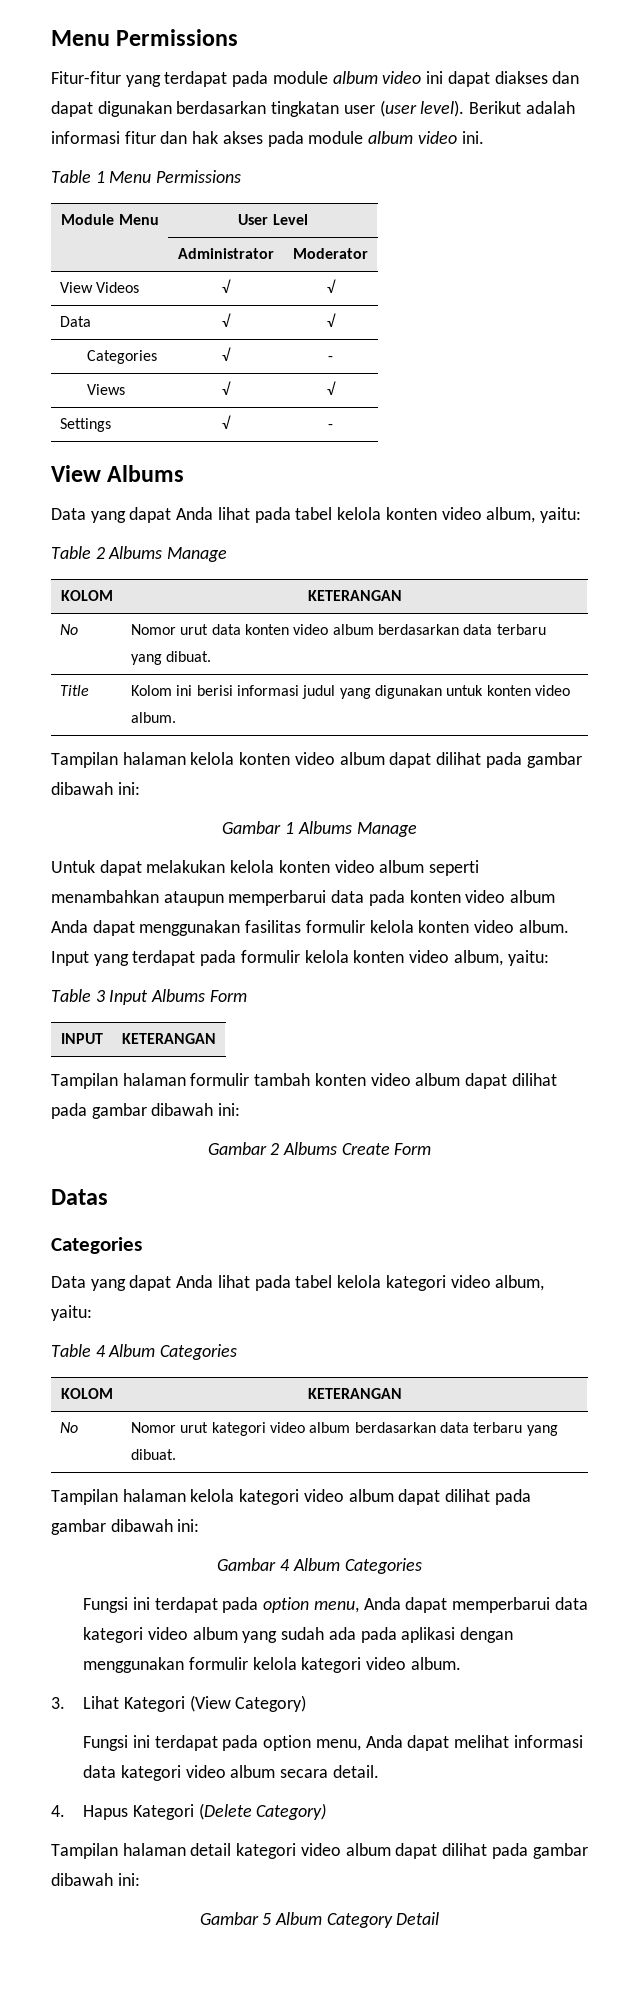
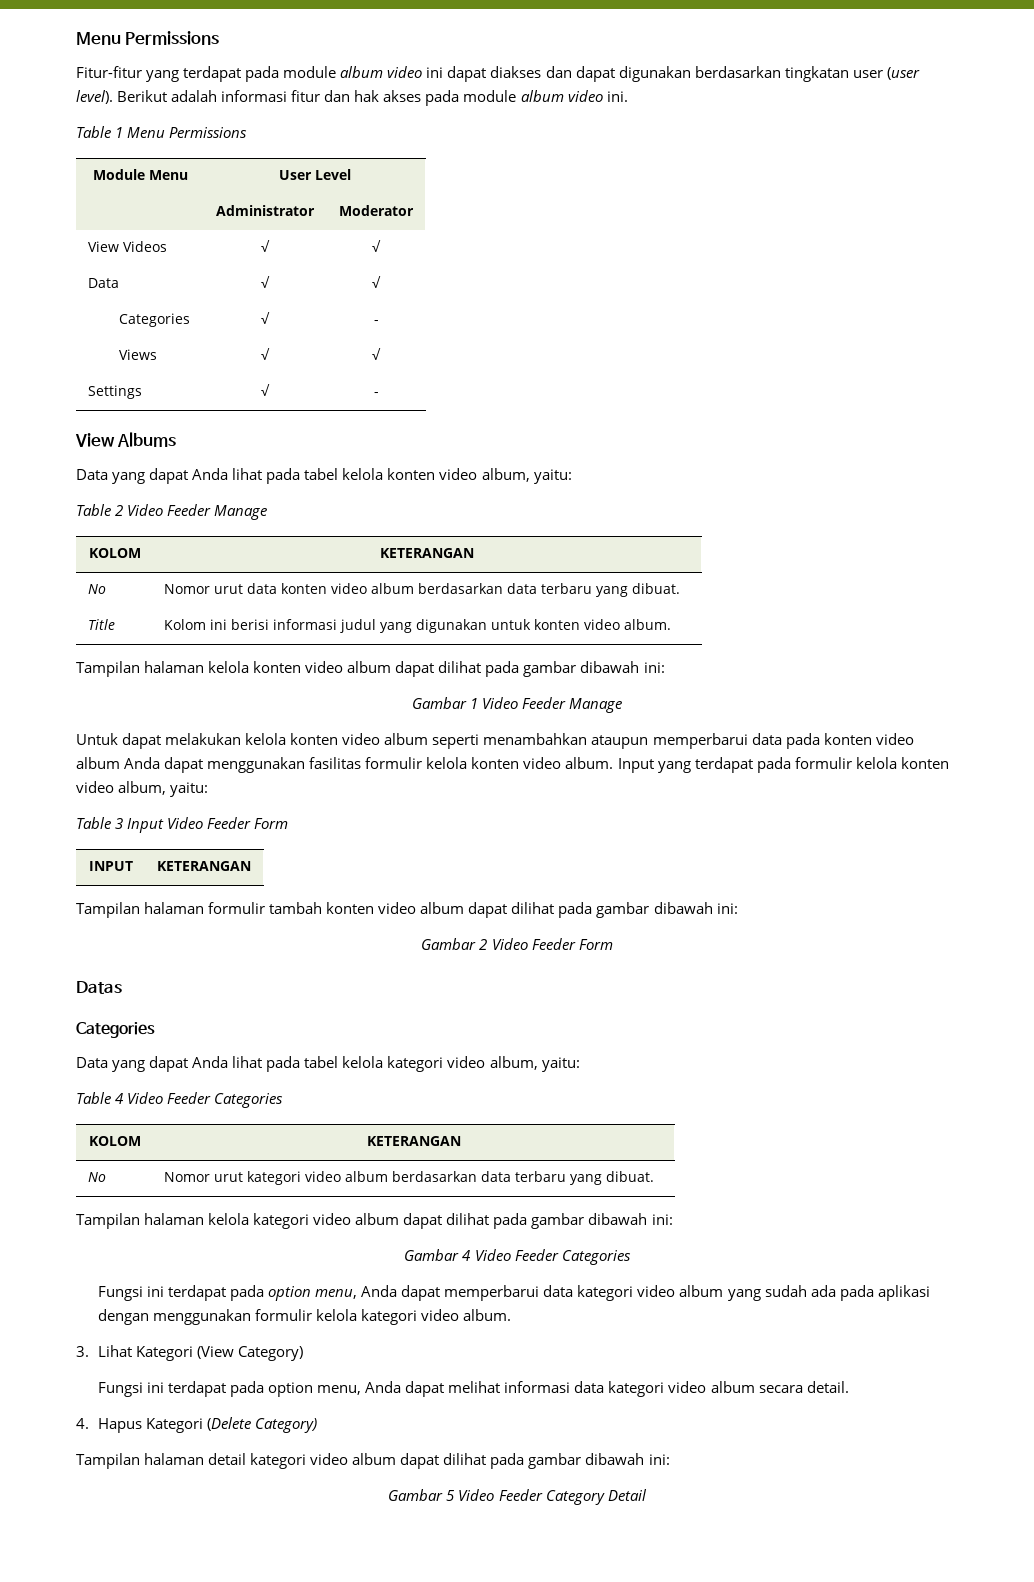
- Table 2 Albums Manage
+ Table 2 Video Feeder Manage
- Gambar 1 Albums Manage
+ Gambar 1 Video Feeder Manage
- Table 3 Input Albums Form
+ Table 3 Input Video Feeder Form
- Gambar 2 Albums Create Form
+ Gambar 2 Video Feeder Form
- Table 4 Album Categories
+ Table 4 Video Feeder Categories
- Gambar 4 Album Categories
+ Gambar 4 Video Feeder Categories
- Gambar 5 Album Category Detail
+ Gambar 5 Video Feeder Category Detail

